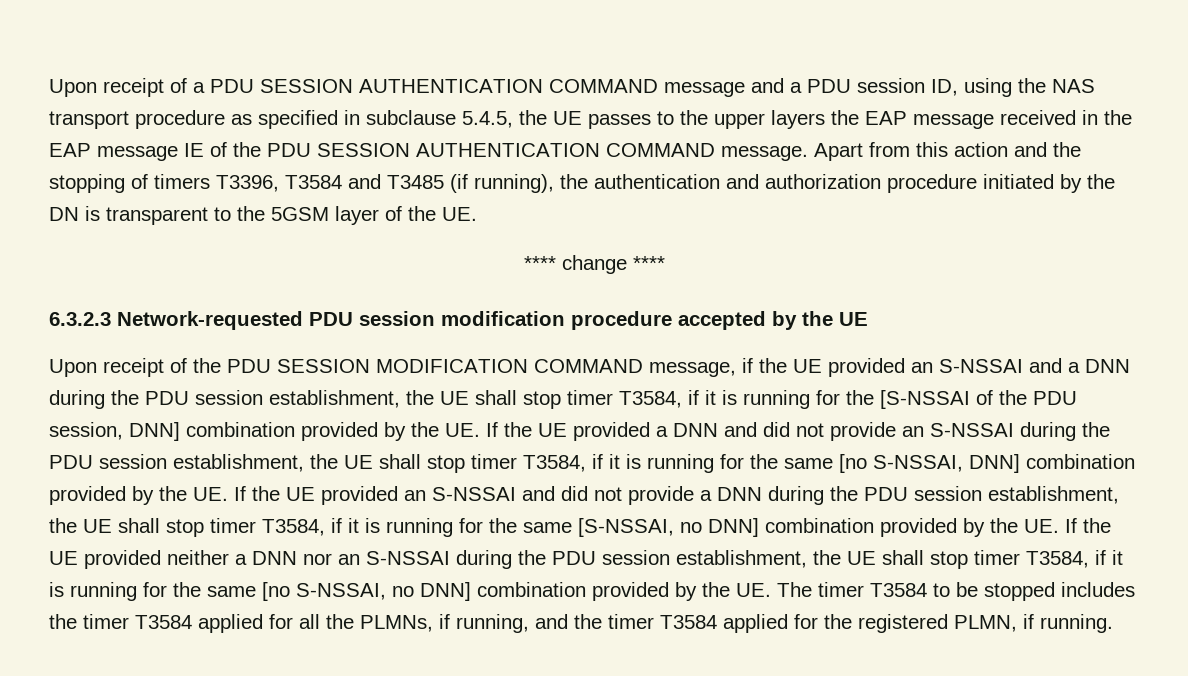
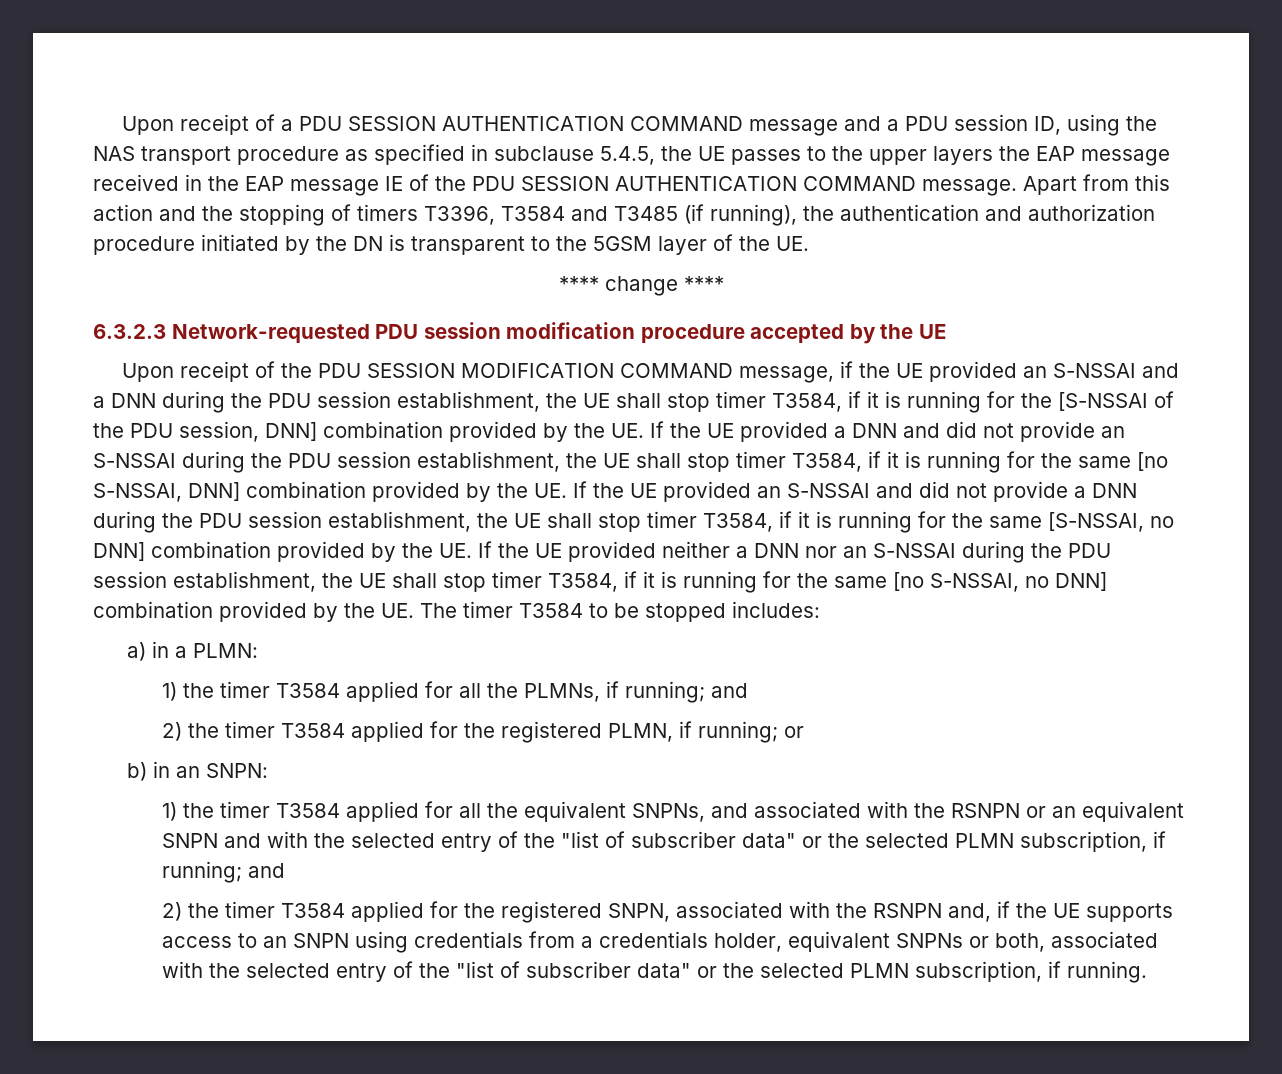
- Upon receipt of the PDU SESSION MODIFICATION COMMAND message, if the UE provided an S-NSSAI and a DNN during the PDU session establishment, the UE shall stop timer T3584, if it is running for the [S-NSSAI of the PDU session, DNN] combination provided by the UE. If the UE provided a DNN and did not provide an S-NSSAI during the PDU session establishment, the UE shall stop timer T3584, if it is running for the same [no S-NSSAI, DNN] combination provided by the UE. If the UE provided an S-NSSAI and did not provide a DNN during the PDU session establishment, the UE shall stop timer T3584, if it is running for the same [S-NSSAI, no DNN] combination provided by the UE. If the UE provided neither a DNN nor an S-NSSAI during the PDU session establishment, the UE shall stop timer T3584, if it is running for the same [no S-NSSAI, no DNN] combination provided by the UE. The timer T3584 to be stopped includes the timer T3584 applied for all the PLMNs, if running, and the timer T3584 applied for the registered PLMN, if running.
+ Upon receipt of the PDU SESSION MODIFICATION COMMAND message, if the UE provided an S-NSSAI and a DNN during the PDU session establishment, the UE shall stop timer T3584, if it is running for the [S-NSSAI of the PDU session, DNN] combination provided by the UE. If the UE provided a DNN and did not provide an S-NSSAI during the PDU session establishment, the UE shall stop timer T3584, if it is running for the same [no S-NSSAI, DNN] combination provided by the UE. If the UE provided an S-NSSAI and did not provide a DNN during the PDU session establishment, the UE shall stop timer T3584, if it is running for the same [S-NSSAI, no DNN] combination provided by the UE. If the UE provided neither a DNN nor an S-NSSAI during the PDU session establishment, the UE shall stop timer T3584, if it is running for the same [no S-NSSAI, no DNN] combination provided by the UE. The timer T3584 to be stopped includes:
+ a) in a PLMN:
+ 1) the timer T3584 applied for all the PLMNs, if running; and
+ 2) the timer T3584 applied for the registered PLMN, if running; or
+ b) in an SNPN:
+ 1) the timer T3584 applied for all the equivalent SNPNs, and associated with the RSNPN or an equivalent SNPN and with the selected entry of the "list of subscriber data" or the selected PLMN subscription, if running; and
+ 2) the timer T3584 applied for the registered SNPN, associated with the RSNPN and, if the UE supports access to an SNPN using credentials from a credentials holder, equivalent SNPNs or both, associated with the selected entry of the "list of subscriber data" or the selected PLMN subscription, if running.

